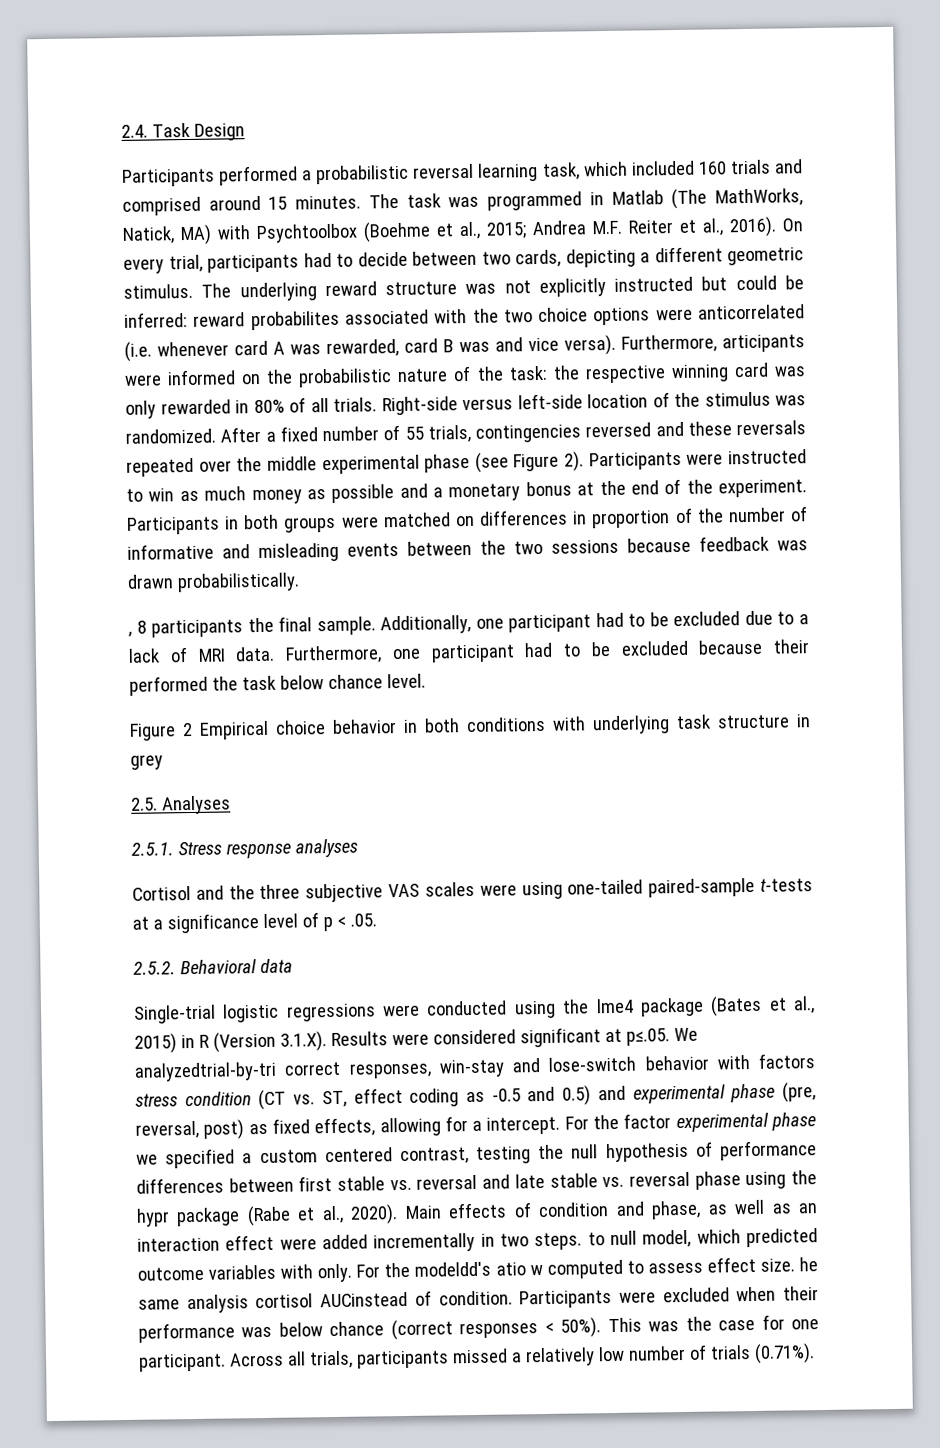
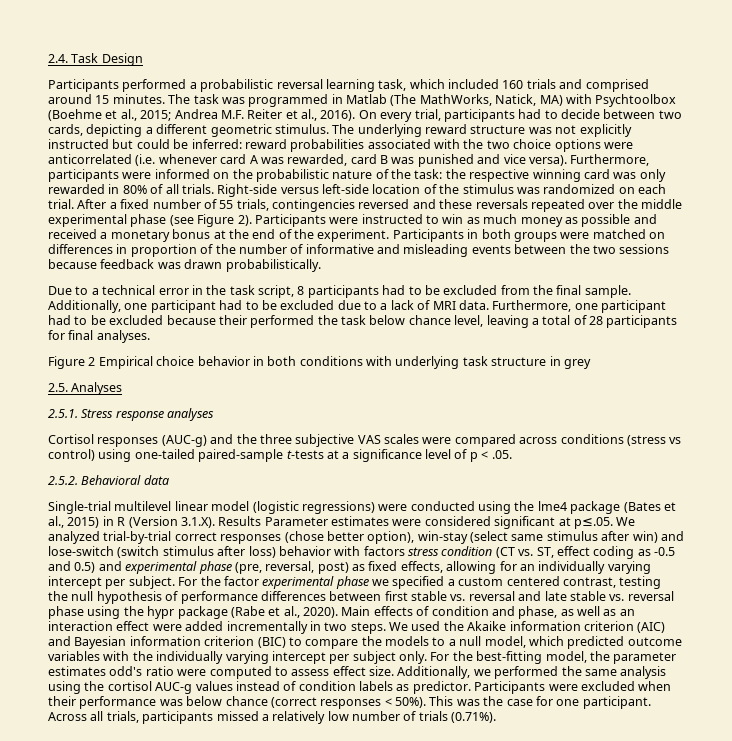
- The underlying reward structure was not explicitly instructed but could be inferred: reward probabilites associated with the two choice options were anticorrelated (i.e. whenever card A was rewarded, card B was and vice versa).
+ The underlying reward structure was not explicitly instructed but could be inferred: reward probabilities associated with the two choice options were anticorrelated (i.e. whenever card A was rewarded, card B was punished and vice versa).
- Furthermore, articipants were informed on the probabilistic nature of the task: the respective winning card was only rewarded in 80% of all trials.
+ Furthermore, participants were informed on the probabilistic nature of the task: the respective winning card was only rewarded in 80% of all trials.
- Right-side versus left-side location of the stimulus was randomized.
+ Right-side versus left-side location of the stimulus was randomized on each trial.
- Participants were instructed to win as much money as possible and a monetary bonus at the end of the experiment.
+ Participants were instructed to win as much money as possible and received a monetary bonus at the end of the experiment.
- , 8 participants the final sample.
+ Due to a technical error in the task script, 8 participants had to be excluded from the final sample.
- Furthermore, one participant had to be excluded because their performed the task below chance level.
+ Furthermore, one participant had to be excluded because their performed the task below chance level, leaving a total of 28 participants for final analyses.
- Cortisol and the three subjective VAS scales were using one-tailed paired-sample t-tests at a significance level of p < .05.
+ Cortisol responses (AUC-g) and the three subjective VAS scales were compared across conditions (stress vs control) using one-tailed paired-sample t-tests at a significance level of p < .05.
- Single-trial logistic regressions were conducted using the lme4 package (Bates et al., 2015) in R (Version 3.1.X). Results were considered significant at p≤.05. We analyzedtrial-by-tri correct responses, win-stay and lose-switch behavior with factors stress condition (CT vs. ST, effect coding as -0.5 and 0.5) and experimental phase (pre, reversal, post) as fixed effects, allowing for a intercept.
+ Single-trial multilevel linear model (logistic regressions) were conducted using the lme4 package (Bates et al., 2015) in R (Version 3.1.X). Results Parameter estimates were considered significant at p≤.05. We analyzed trial-by-trial correct responses (chose better option), win-stay (select same stimulus after win) and lose-switch (switch stimulus after loss) behavior with factors stress condition (CT vs. ST, effect coding as -0.5 and 0.5) and experimental phase (pre, reversal, post) as fixed effects, allowing for an individually varying intercept per subject.
- Main effects of condition and phase, as well as an interaction effect were added incrementally in two steps. to null model, which predicted outcome variables with only. For the modeldd's atio w computed to assess effect size. he same analysis cortisol AUCinstead of condition.
+ Main effects of condition and phase, as well as an interaction effect were added incrementally in two steps. We used the Akaike information criterion (AIC) and Bayesian information criterion (BIC) to compare the models to a null model, which predicted outcome variables with the individually varying intercept per subject only. For the best-fitting model, the parameter estimates odd's ratio were computed to assess effect size. Additionally, we performed the same analysis using the cortisol AUC-g values instead of condition labels as predictor.

